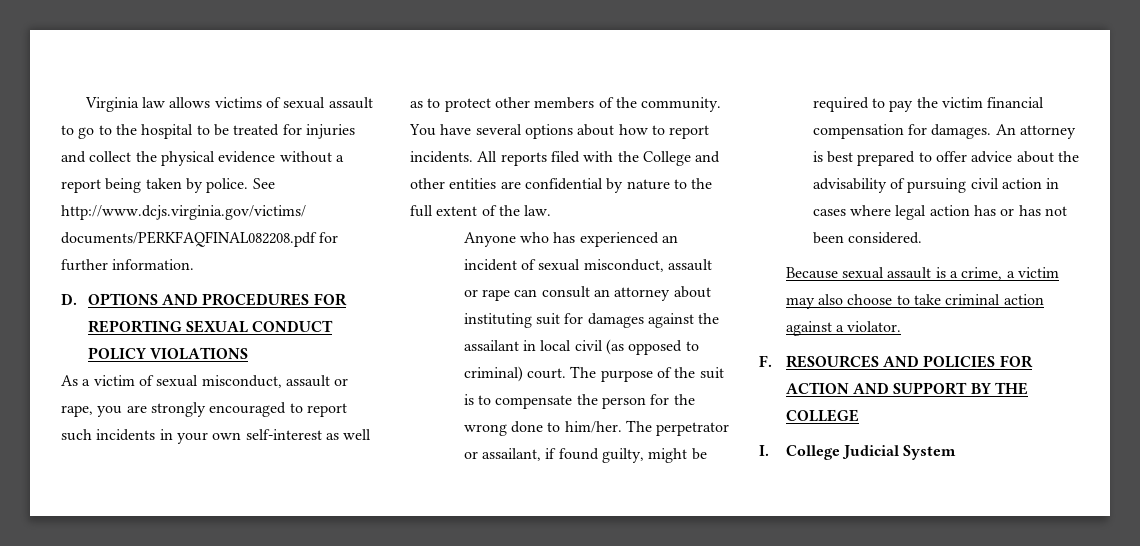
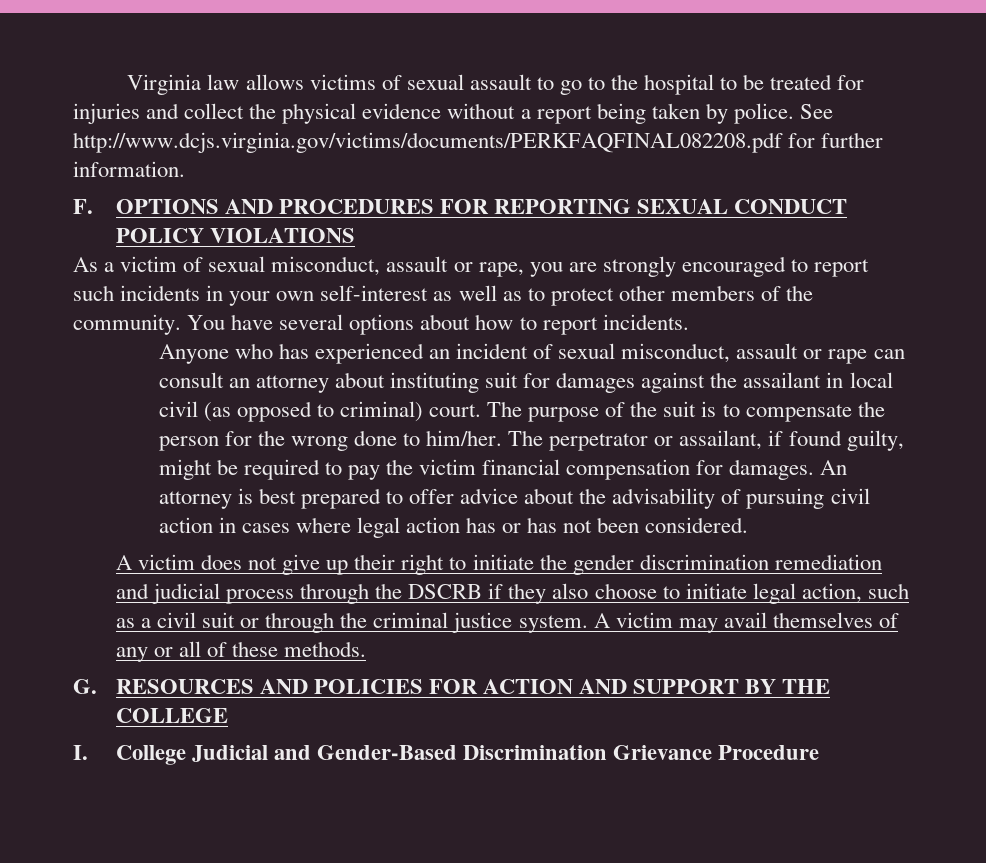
- D. OPTIONS AND PROCEDURES FOR REPORTING SEXUAL CONDUCT POLICY VIOLATIONS
+ F. OPTIONS AND PROCEDURES FOR REPORTING SEXUAL CONDUCT POLICY VIOLATIONS
- All reports filed with the College and other entities are confidential by nature to the full extent of the law.
- Because sexual assault is a crime, a victim may also choose to take criminal action against a violator.
- F. RESOURCES AND POLICIES FOR ACTION AND SUPPORT BY THE COLLEGE
+ A victim does not give up their right to initiate the gender discrimination remediation and judicial process through the DSCRB if they also choose to initiate legal action, such as a civil suit or through the criminal justice system. A victim may avail themselves of any or all of these methods.
+ G. RESOURCES AND POLICIES FOR ACTION AND SUPPORT BY THE COLLEGE
- I. College Judicial System
+ I. College Judicial and Gender-Based Discrimination Grievance Procedure

